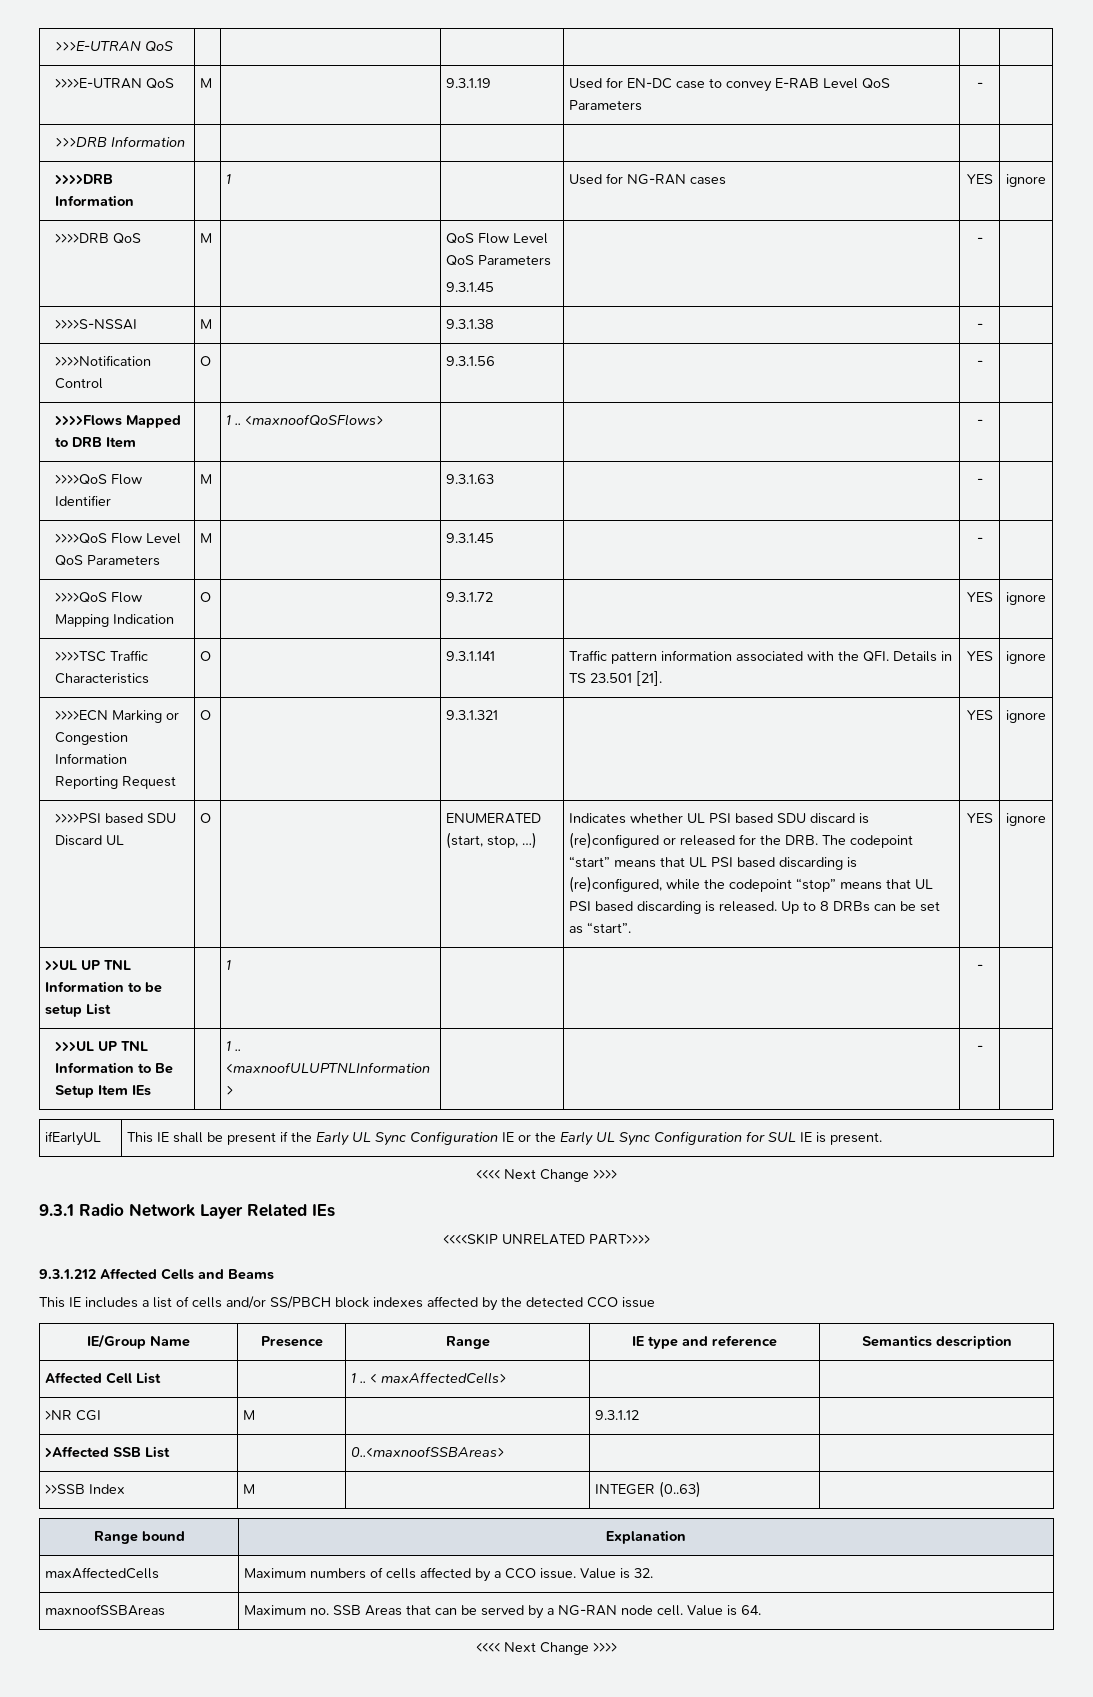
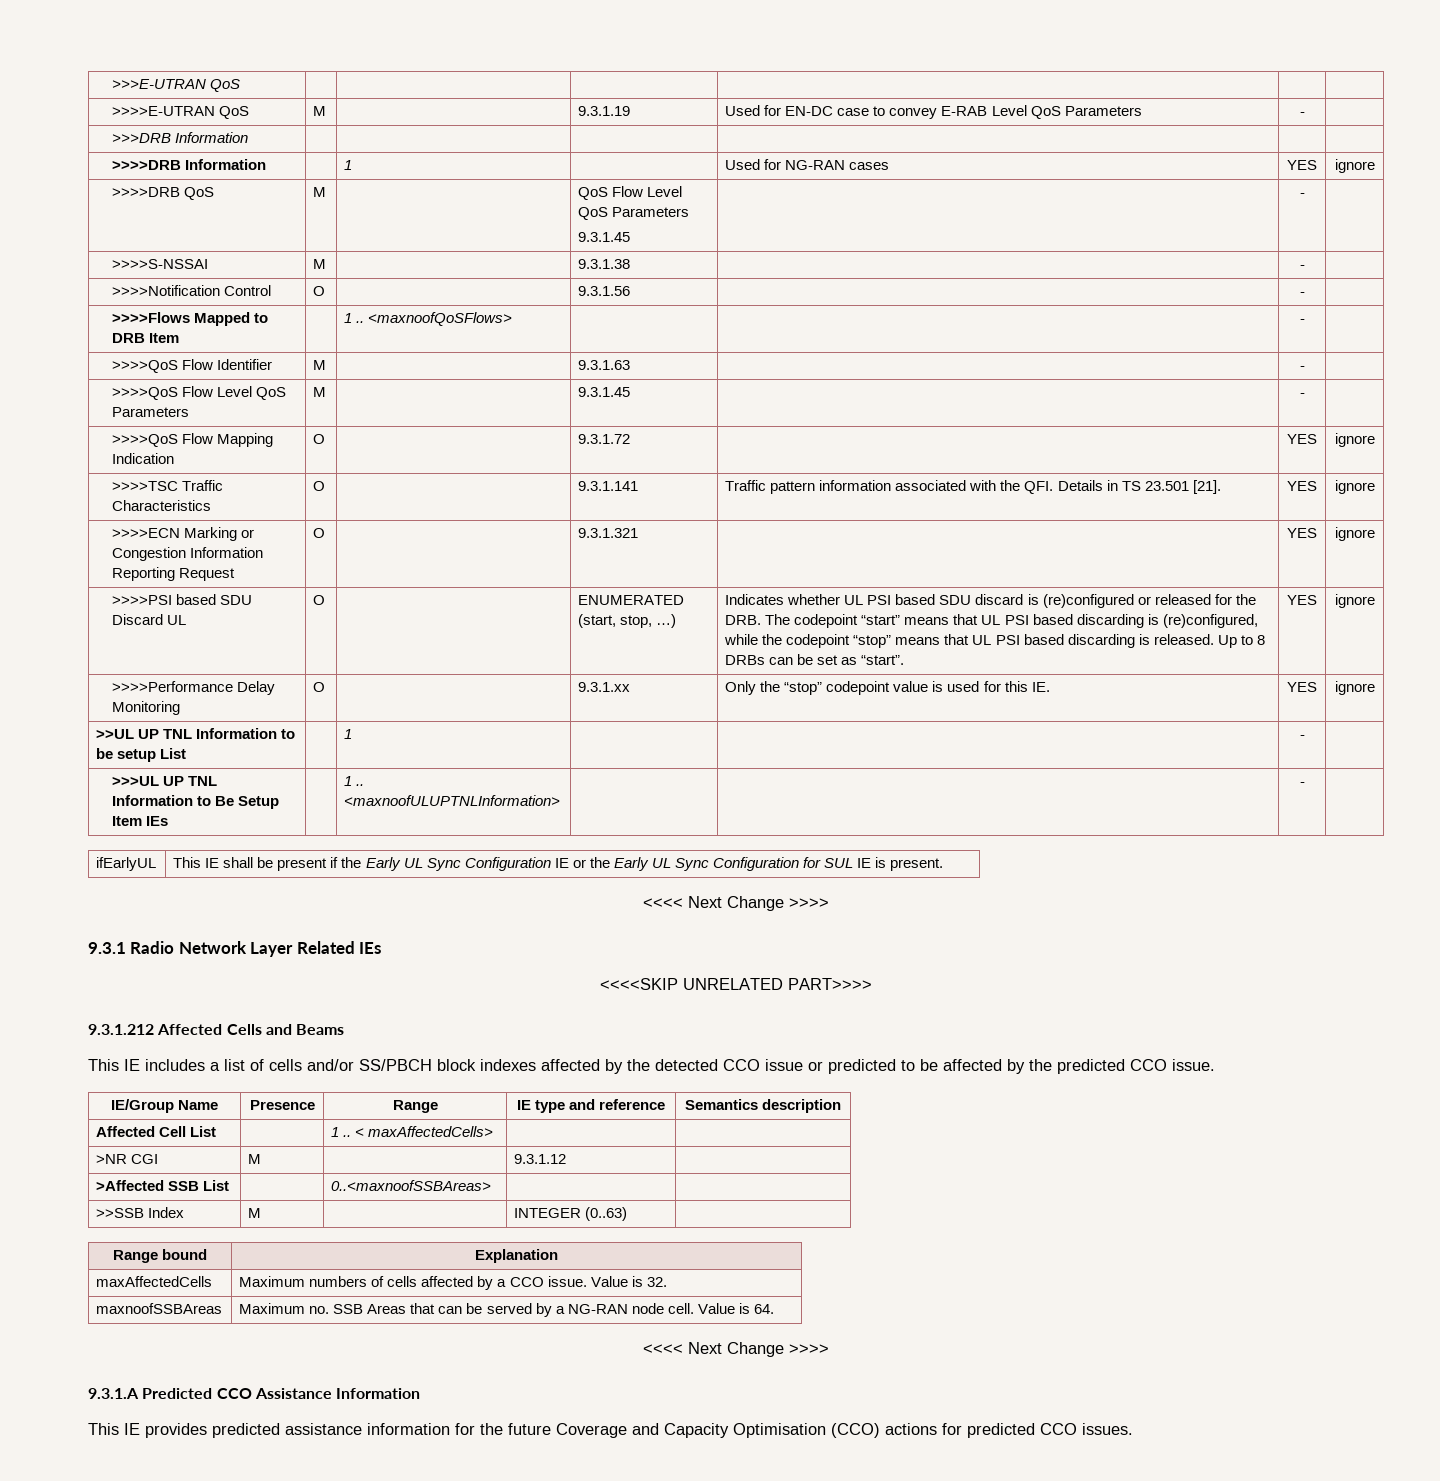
+ >>>>Performance Delay Monitoring | O | | 9.3.1.xx | Only the “stop” codepoint value is used for this IE. | YES | ignore
- This IE includes a list of cells and/or SS/PBCH block indexes affected by the detected CCO issue
+ This IE includes a list of cells and/or SS/PBCH block indexes affected by the detected CCO issue or predicted to be affected by the predicted CCO issue.
+ 9.3.1.A Predicted CCO Assistance Information
+ This IE provides predicted assistance information for the future Coverage and Capacity Optimisation (CCO) actions for predicted CCO issues.

